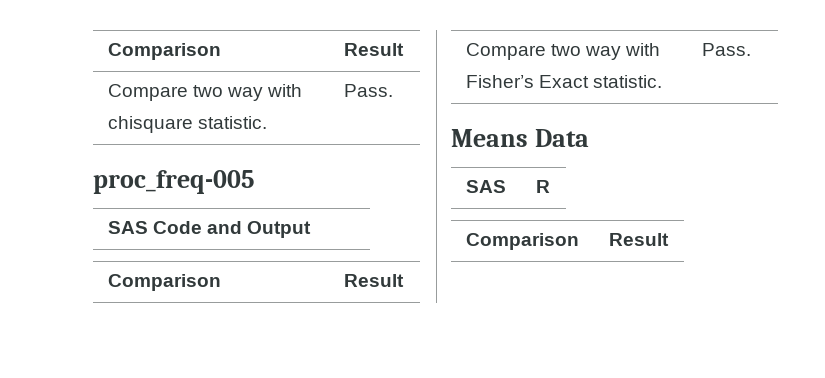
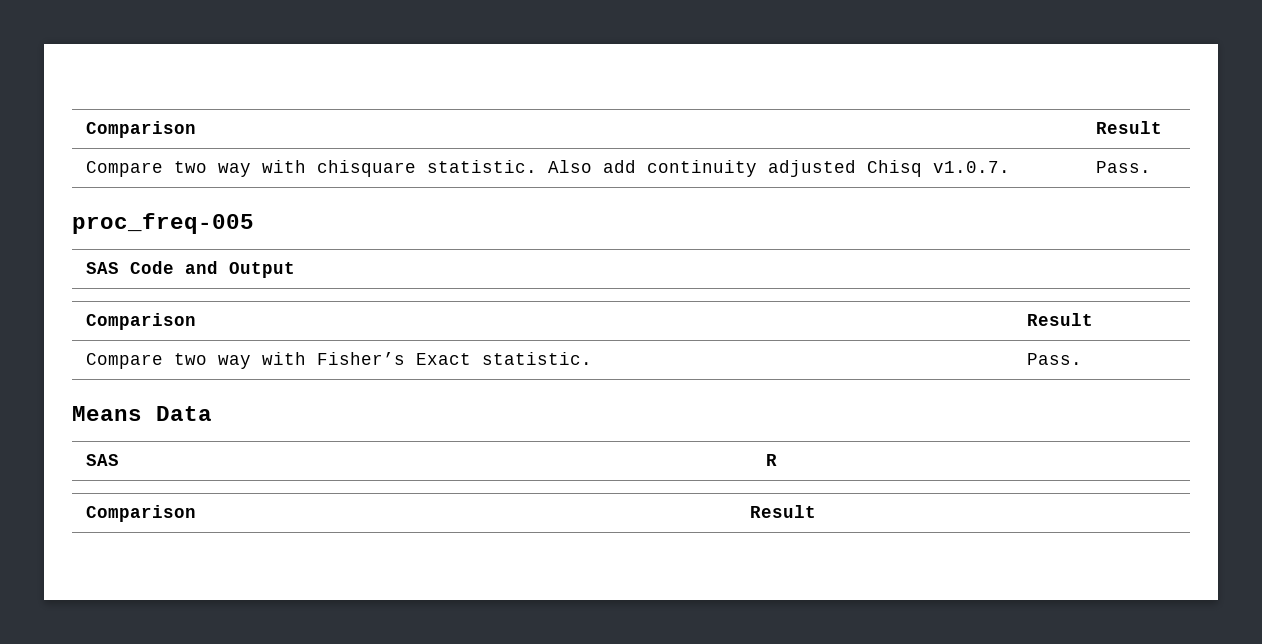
- Compare two way with chisquare statistic. | Pass.
+ Compare two way with chisquare statistic. Also add continuity adjusted Chisq v1.0.7. | Pass.

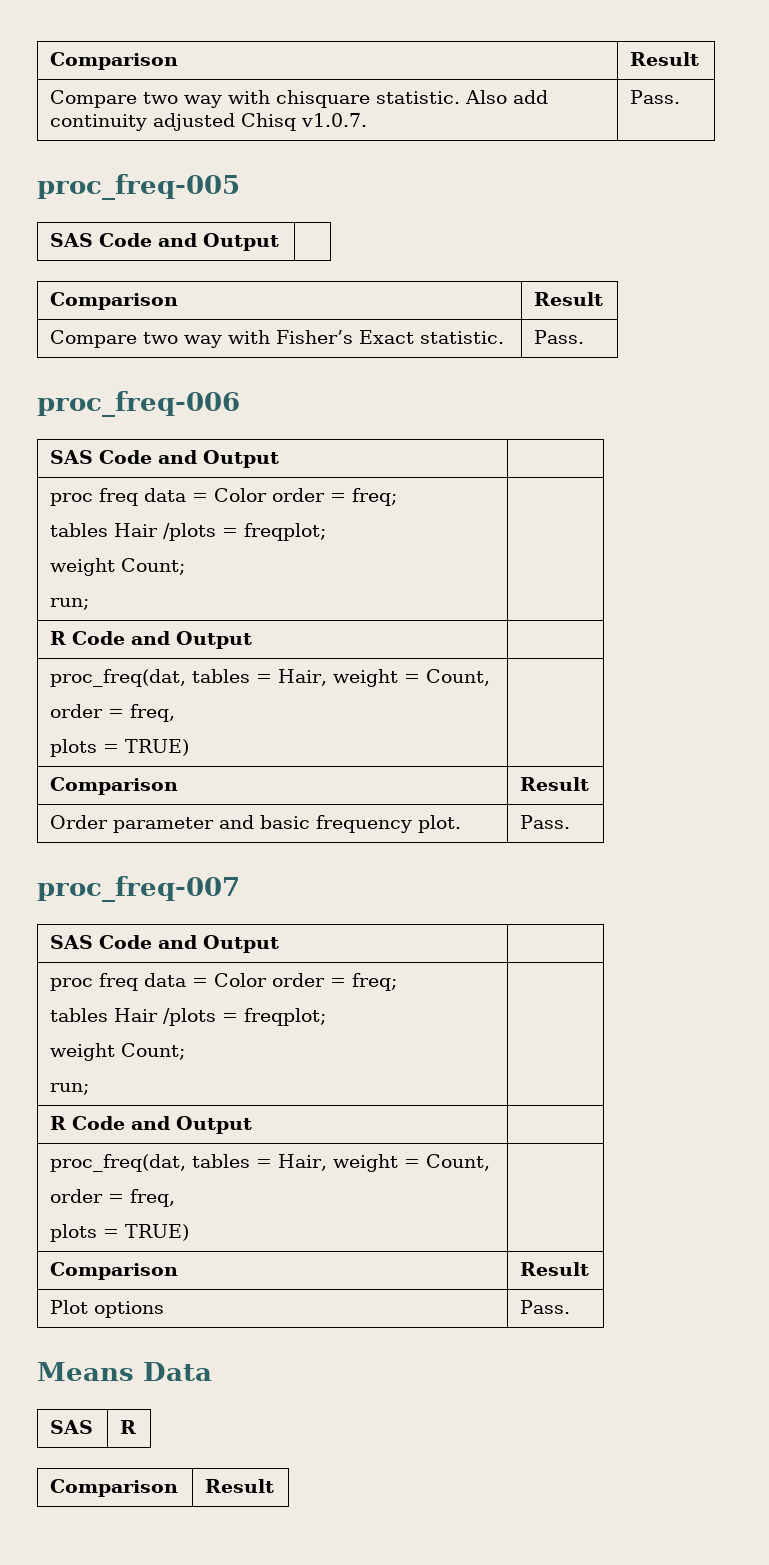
+ proc_freq-006
+ SAS Code and Output |
+ proc freq data = Color order = freq;
+ tables Hair /plots = freqplot;
+ weight Count;
+ run; |
+ R Code and Output |
+ proc_freq(dat, tables = Hair, weight = Count,
+ order = freq,
+ plots = TRUE) |
+ Comparison | Result
+ Order parameter and basic frequency plot. | Pass.
+ proc_freq-007
+ SAS Code and Output |
+ proc freq data = Color order = freq;
+ tables Hair /plots = freqplot;
+ weight Count;
+ run; |
+ R Code and Output |
+ proc_freq(dat, tables = Hair, weight = Count,
+ order = freq,
+ plots = TRUE) |
+ Comparison | Result
+ Plot options | Pass.

